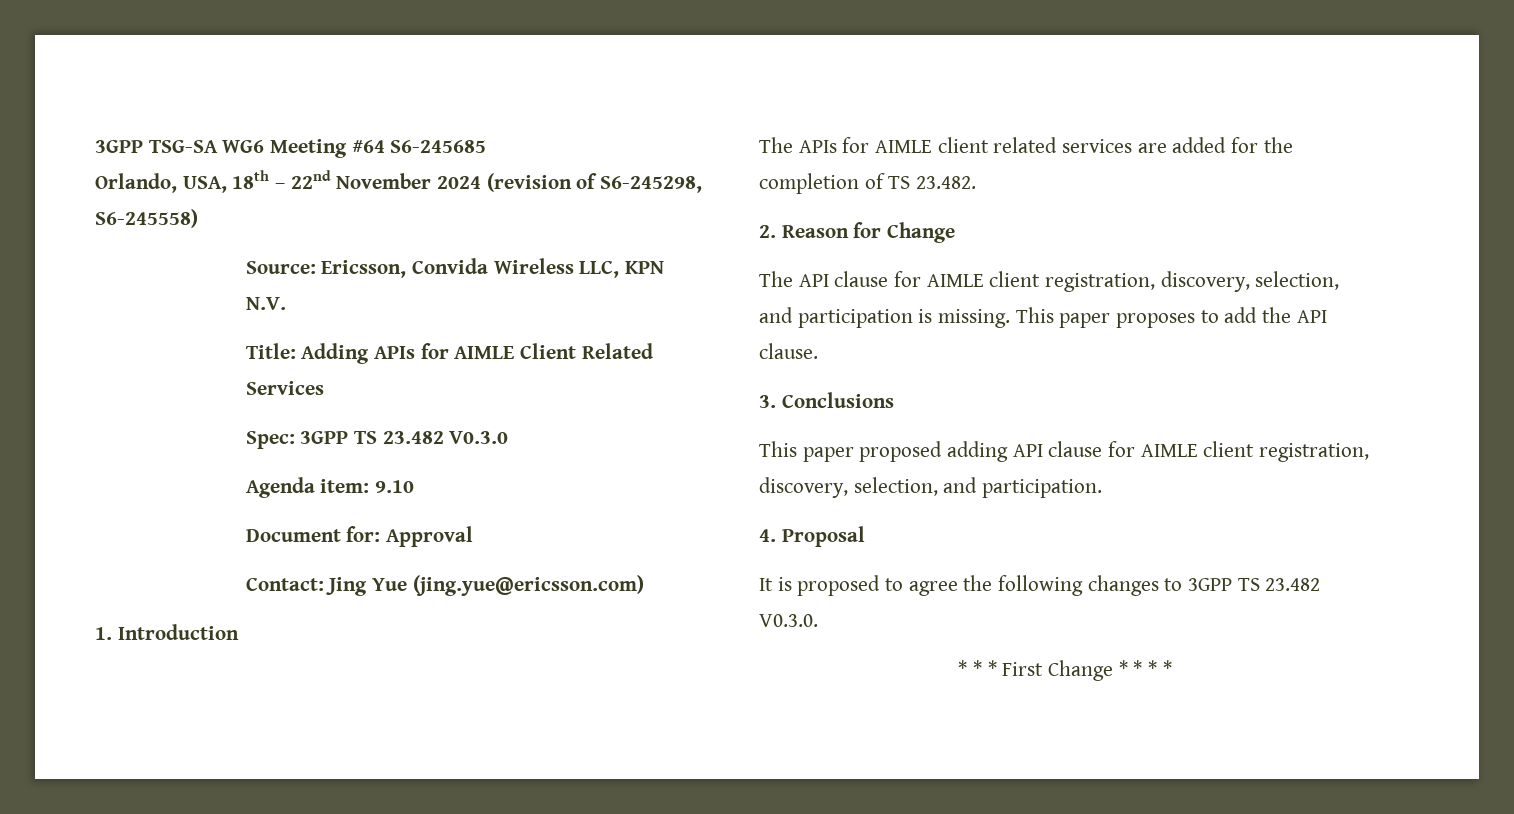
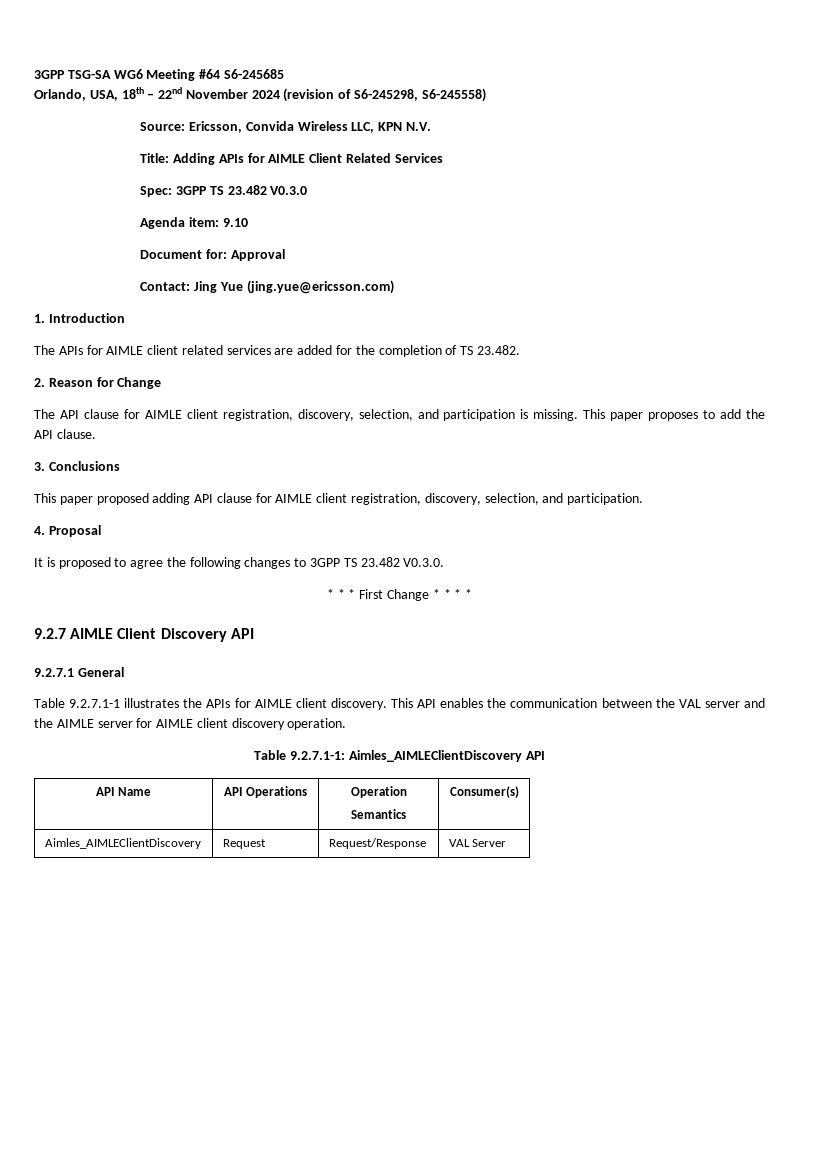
+ 9.2.7 AIMLE Client Discovery API
+ 9.2.7.1 General
+ Table 9.2.7.1-1 illustrates the APIs for AIMLE client discovery. This API enables the communication between the VAL server and the AIMLE server for AIMLE client discovery operation.
+ Table 9.2.7.1-1: Aimles_AIMLEClientDiscovery API
+ API Name | API Operations | Operation
+ Semantics | Consumer(s)
+ Aimles_AIMLEClientDiscovery | Request | Request/Response | VAL Server

